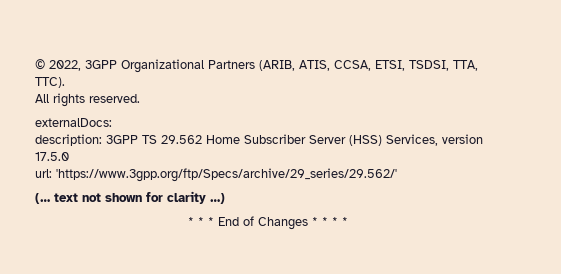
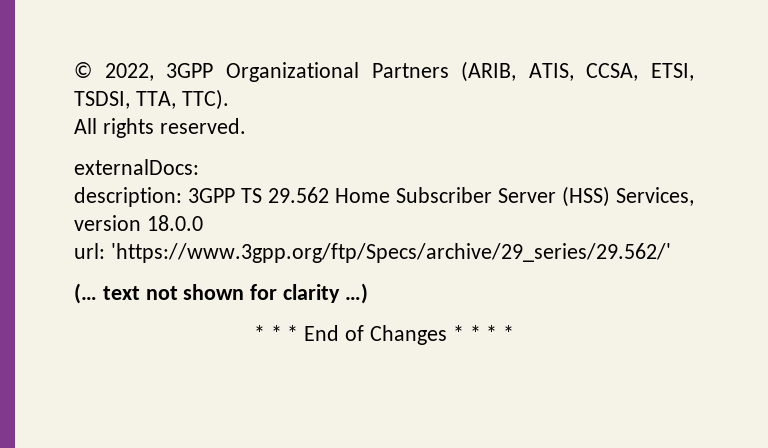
- description: 3GPP TS 29.562 Home Subscriber Server (HSS) Services, version 17.5.0
+ description: 3GPP TS 29.562 Home Subscriber Server (HSS) Services, version 18.0.0

